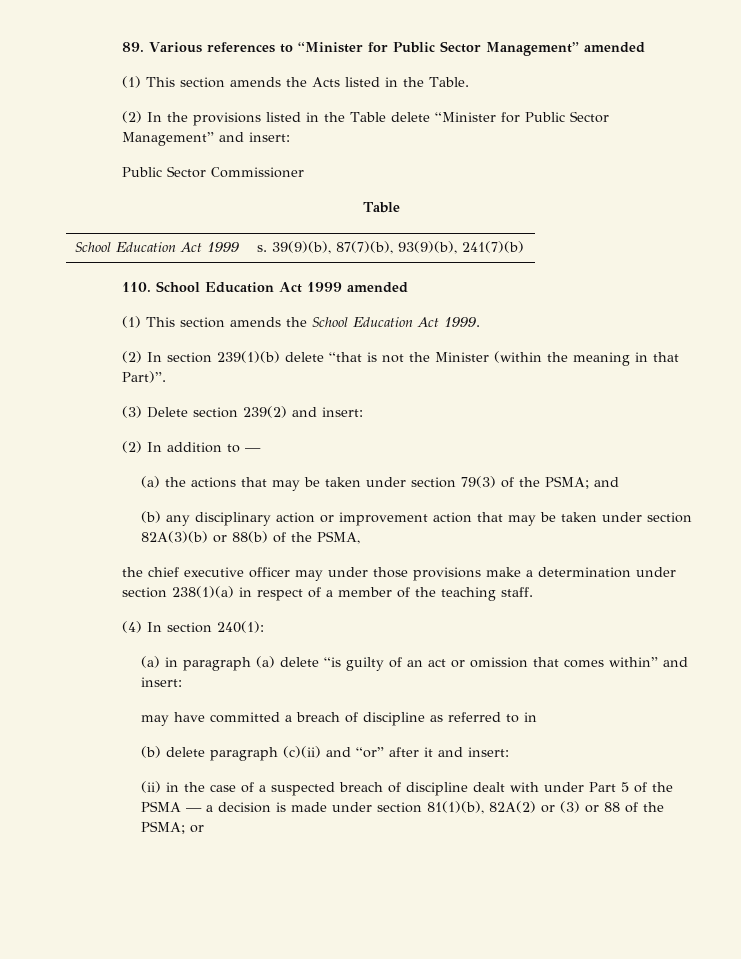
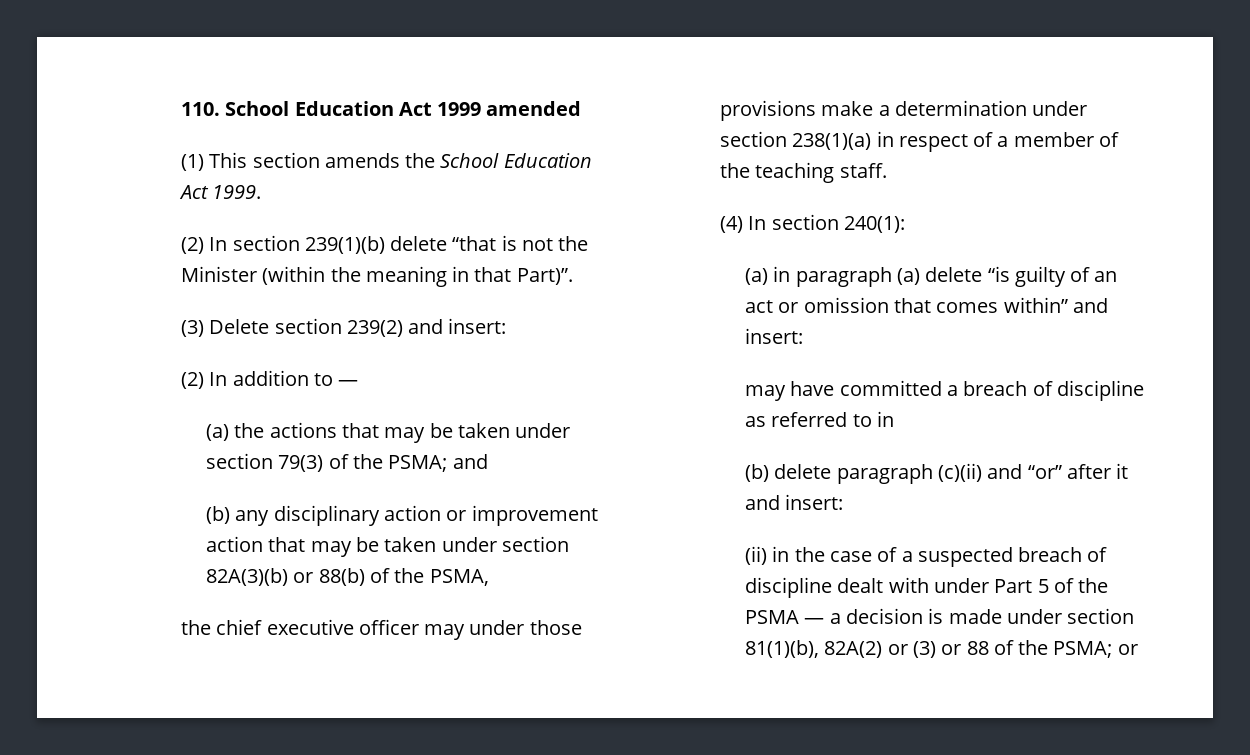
- 89. Various references to “Minister for Public Sector Management” amended
- (1) This section amends the Acts listed in the Table.
- (2) In the provisions listed in the Table delete “Minister for Public Sector Management” and insert:
- Public Sector Commissioner
- Table
- School Education Act 1999 | s. 39(9)(b), 87(7)(b), 93(9)(b), 241(7)(b)

